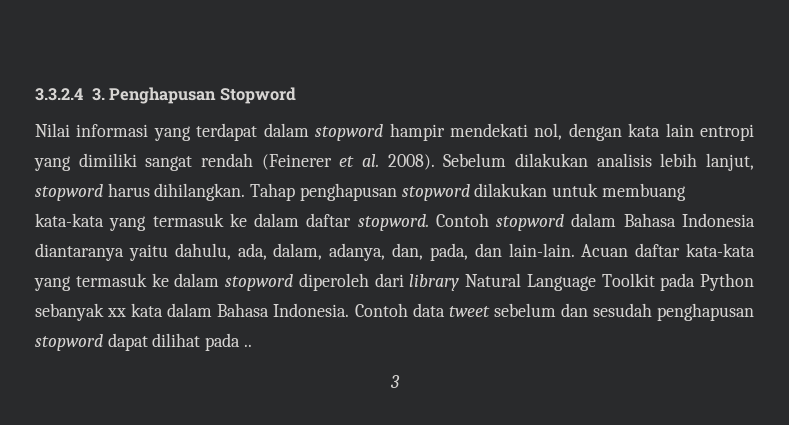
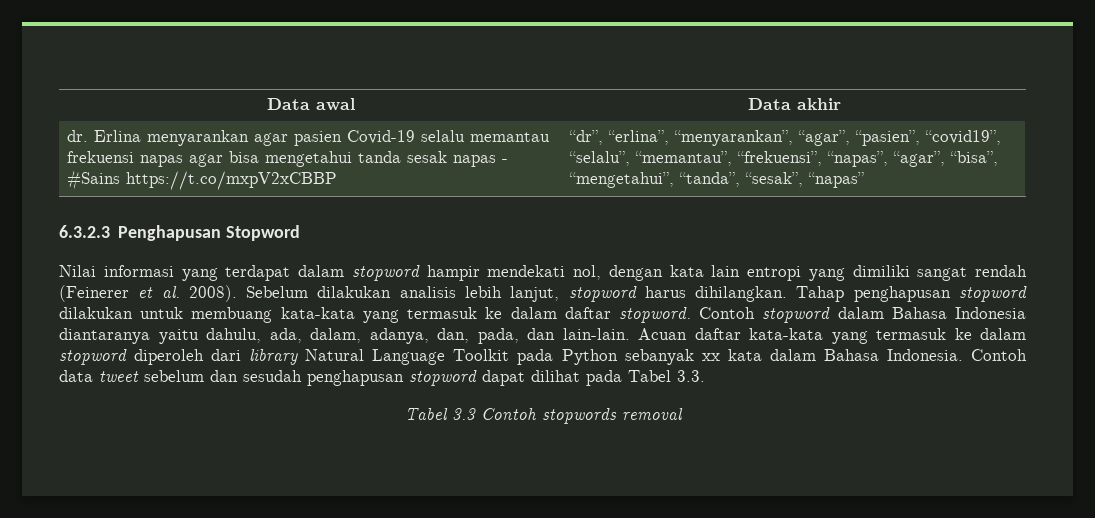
- 3.3.2.4 3. Penghapusan Stopword
+ Data awal | Data akhir
+ dr. Erlina menyarankan agar pasien Covid-19 selalu memantau frekuensi napas agar bisa mengetahui tanda sesak napas - #Sains https://t.co/mxpV2xCBBP | “dr”, “erlina”, “menyarankan”, “agar”, “pasien”, “covid19”, “selalu”, “memantau”, “frekuensi”, “napas”, “agar”, “bisa”, “mengetahui”, “tanda”, “sesak”, “napas”
+ 6.3.2.3 Penghapusan Stopword
- Contoh data tweet sebelum dan sesudah penghapusan stopword dapat dilihat pada ..
- 3
+ Contoh data tweet sebelum dan sesudah penghapusan stopword dapat dilihat pada Tabel 3.3.
+ Tabel 3.3 Contoh stopwords removal

